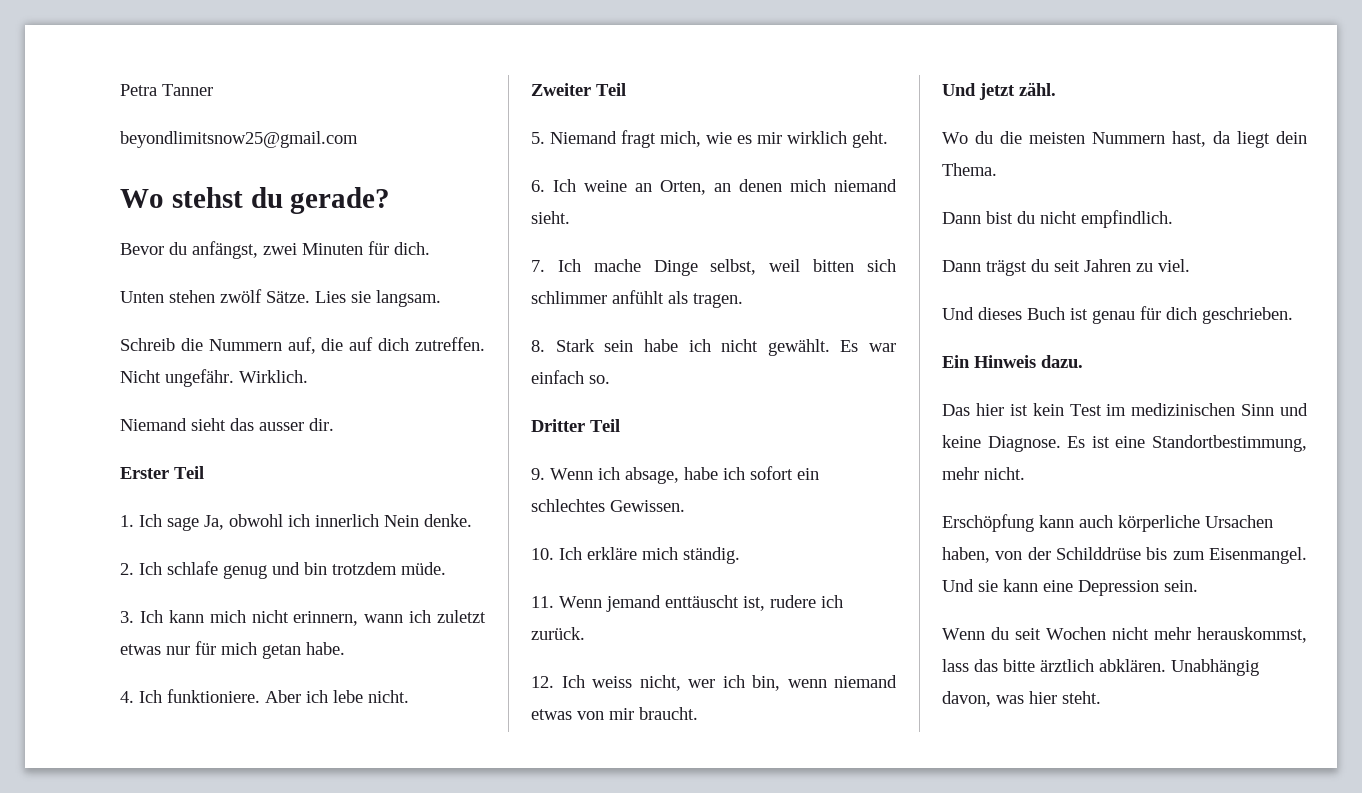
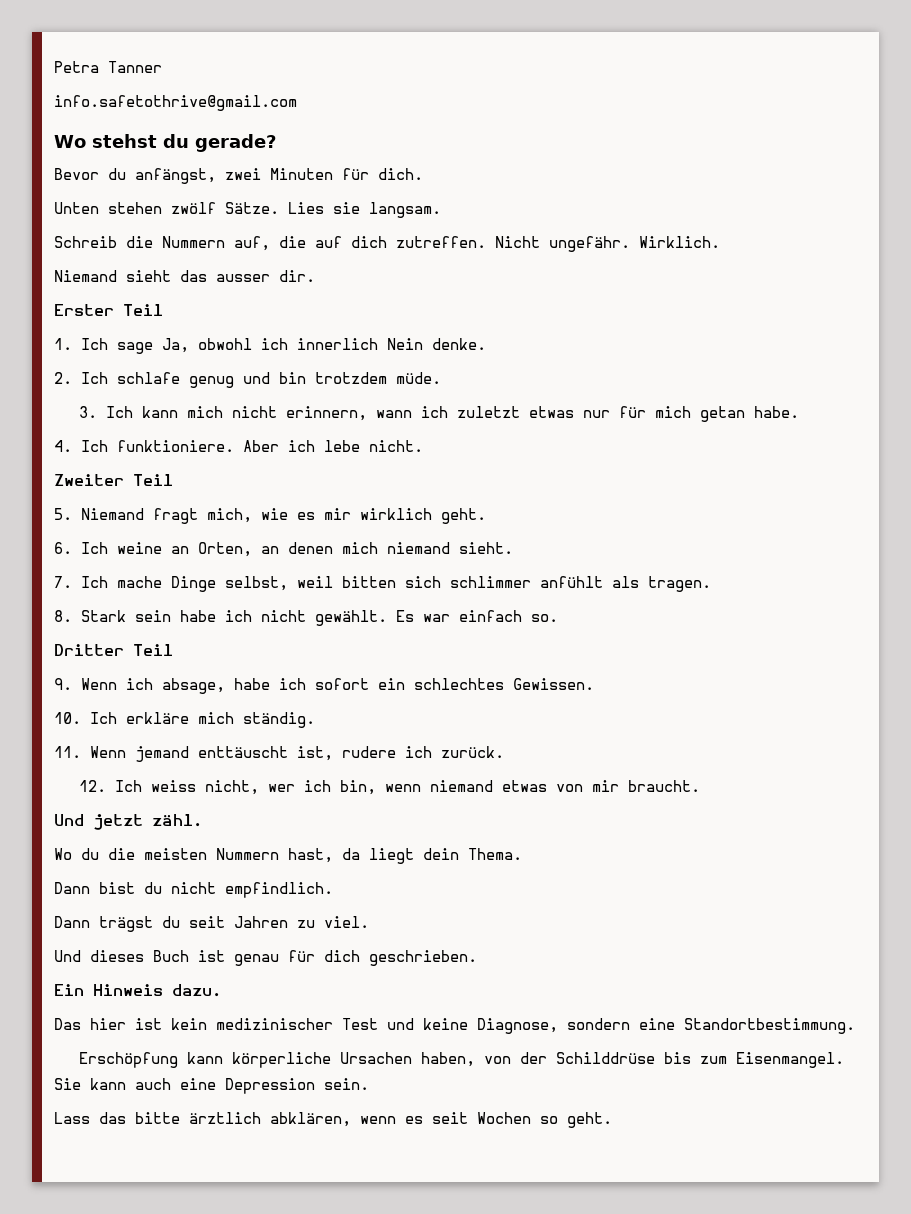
- beyondlimitsnow25@gmail.com
+ info.safetothrive@gmail.com
- Das hier ist kein Test im medizinischen Sinn und keine Diagnose. Es ist eine Standortbestimmung, mehr nicht.
+ Das hier ist kein medizinischer Test und keine Diagnose, sondern eine Standortbestimmung.
- Erschöpfung kann auch körperliche Ursachen haben, von der Schilddrüse bis zum Eisenmangel.
+ Erschöpfung kann körperliche Ursachen haben, von der Schilddrüse bis zum Eisenmangel.
- Und sie kann eine Depression sein.
+ Sie kann auch eine Depression sein.
- Wenn du seit Wochen nicht mehr herauskommst, lass das bitte ärztlich abklären. Unabhängig davon, was hier steht.
+ Lass das bitte ärztlich abklären, wenn es seit Wochen so geht.

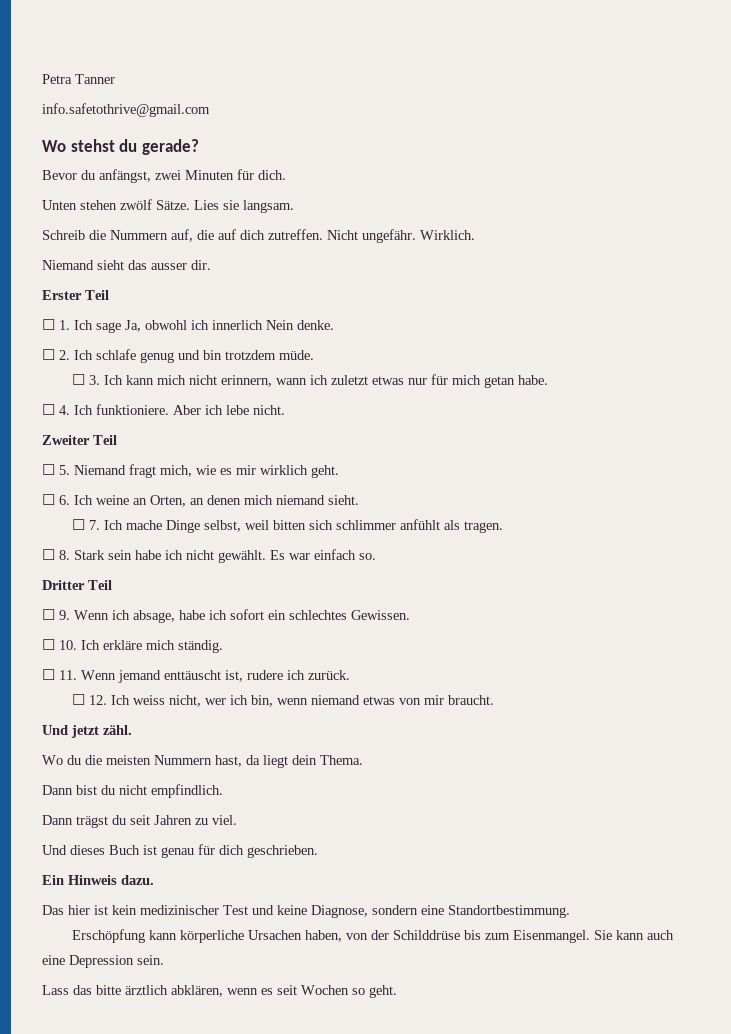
- 1. Ich sage Ja, obwohl ich innerlich Nein denke.
+ ☐ 1. Ich sage Ja, obwohl ich innerlich Nein denke.
- 2. Ich schlafe genug und bin trotzdem müde.
+ ☐ 2. Ich schlafe genug und bin trotzdem müde.
- 3. Ich kann mich nicht erinnern, wann ich zuletzt etwas nur für mich getan habe.
+ ☐ 3. Ich kann mich nicht erinnern, wann ich zuletzt etwas nur für mich getan habe.
- 4. Ich funktioniere.
+ ☐ 4. Ich funktioniere.
- 5. Niemand fragt mich, wie es mir wirklich geht.
+ ☐ 5. Niemand fragt mich, wie es mir wirklich geht.
- 6. Ich weine an Orten, an denen mich niemand sieht.
+ ☐ 6. Ich weine an Orten, an denen mich niemand sieht.
- 7. Ich mache Dinge selbst, weil bitten sich schlimmer anfühlt als tragen.
+ ☐ 7. Ich mache Dinge selbst, weil bitten sich schlimmer anfühlt als tragen.
- 8. Stark sein habe ich nicht gewählt.
+ ☐ 8. Stark sein habe ich nicht gewählt.
- 9. Wenn ich absage, habe ich sofort ein schlechtes Gewissen.
+ ☐ 9. Wenn ich absage, habe ich sofort ein schlechtes Gewissen.
- 10. Ich erkläre mich ständig.
+ ☐ 10. Ich erkläre mich ständig.
- 11. Wenn jemand enttäuscht ist, rudere ich zurück.
+ ☐ 11. Wenn jemand enttäuscht ist, rudere ich zurück.
- 12. Ich weiss nicht, wer ich bin, wenn niemand etwas von mir braucht.
+ ☐ 12. Ich weiss nicht, wer ich bin, wenn niemand etwas von mir braucht.

